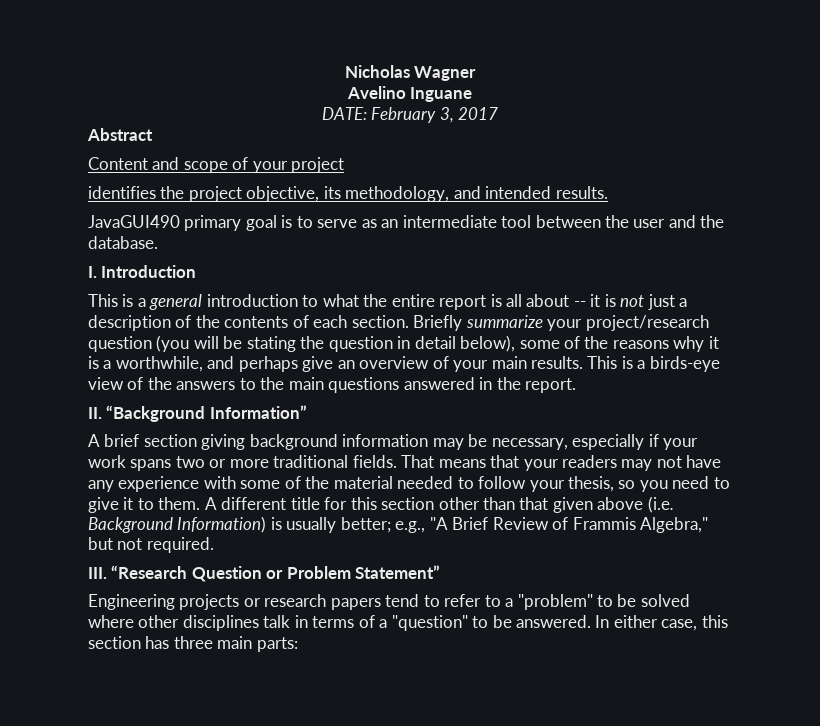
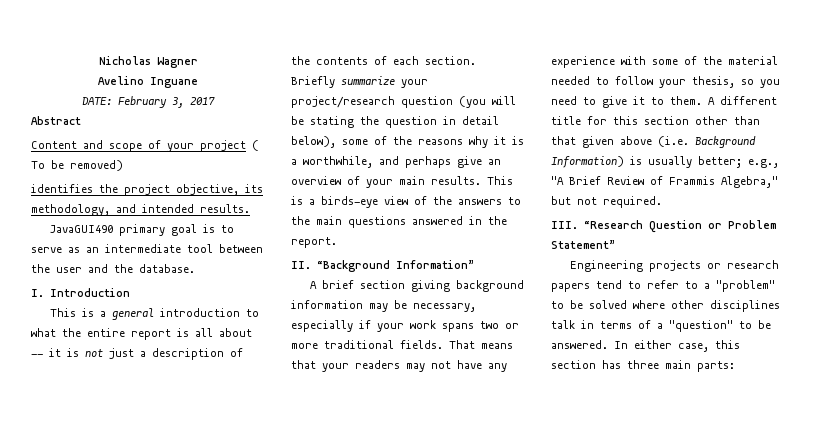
- Content and scope of your project
+ Content and scope of your project ( To be removed)

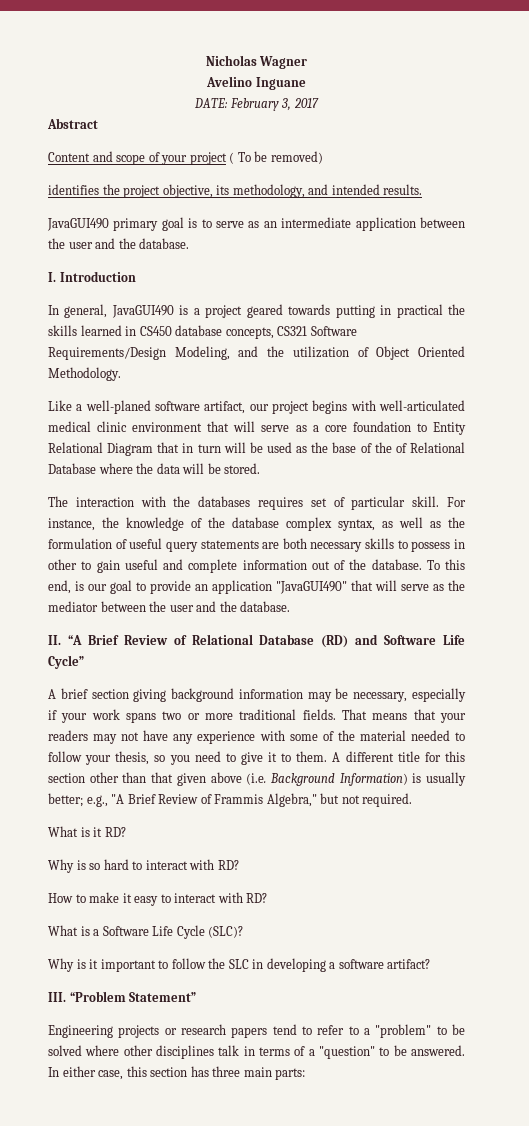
- JavaGUI490 primary goal is to serve as an intermediate tool between the user and the database.
+ JavaGUI490 primary goal is to serve as an intermediate application between the user and the database.
- This is a general introduction to what the entire report is all about -- it is not just a description of the contents of each section. Briefly summarize your project/research question (you will be stating the question in detail below), some of the reasons why it is a worthwhile, and perhaps give an overview of your main results. This is a birds-eye view of the answers to the main questions answered in the report.
- II. “Background Information”
+ In general, JavaGUI490 is a project geared towards putting in practical the skills learned in CS450 database concepts, CS321 Software Requirements/Design Modeling, and the utilization of Object Oriented Methodology.
+ Like a well-planed software artifact, our project begins with well-articulated medical clinic environment that will serve as a core foundation to Entity Relational Diagram that in turn will be used as the base of the of Relational Database where the data will be stored.
+ The interaction with the databases requires set of particular skill. For instance, the knowledge of the database complex syntax, as well as the formulation of useful query statements are both necessary skills to possess in other to gain useful and complete information out of the database. To this end, is our goal to provide an application "JavaGUI490" that will serve as the mediator between the user and the database.
+ II. “A Brief Review of Relational Database (RD) and Software Life Cycle”
- III. “Research Question or Problem Statement”
+ What is it RD?
+ Why is so hard to interact with RD?
+ How to make it easy to interact with RD?
+ What is a Software Life Cycle (SLC)?
+ Why is it important to follow the SLC in developing a software artifact?
+ III. “Problem Statement”

